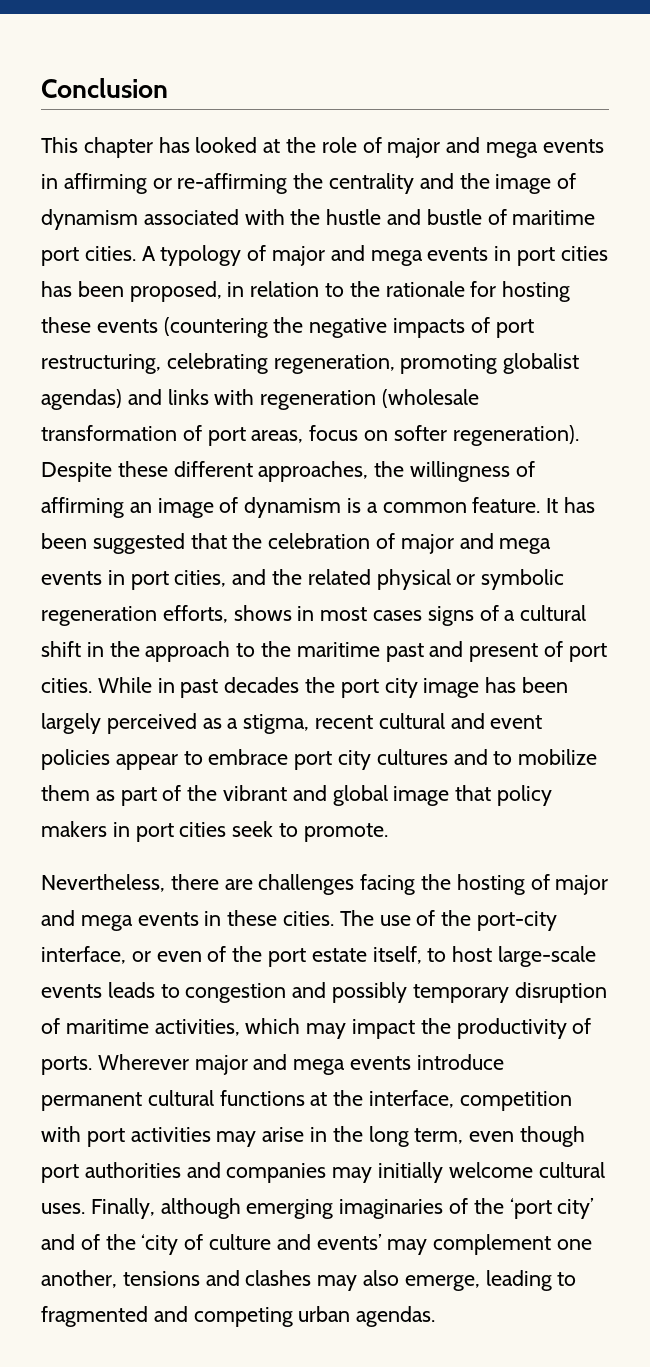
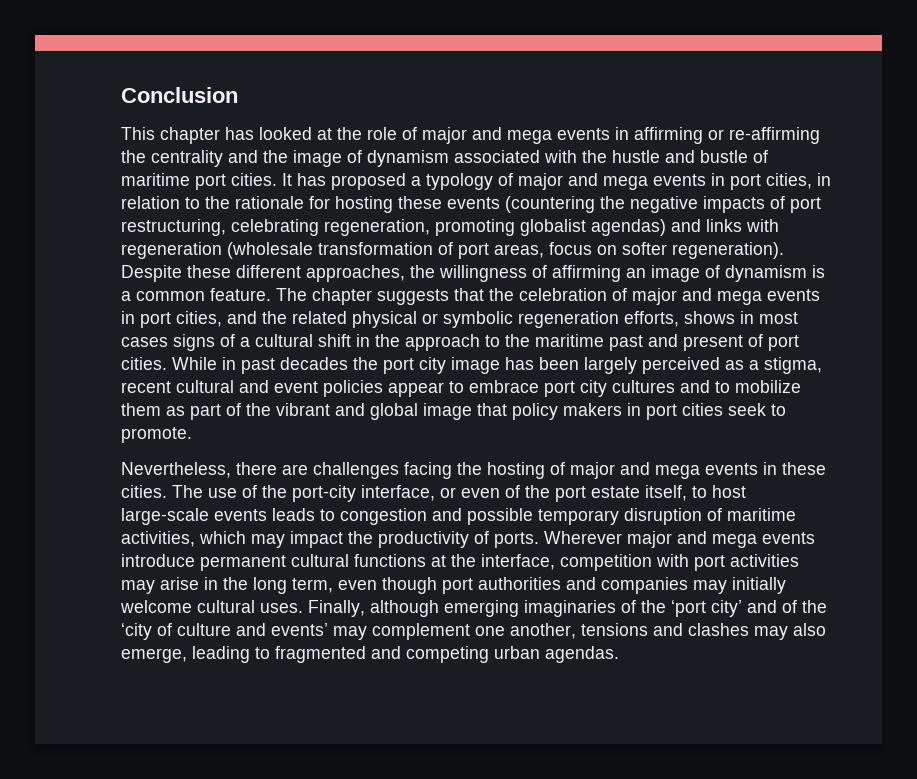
- A typology of major and mega events in port cities has been proposed, in relation to the rationale for hosting these events (countering the negative impacts of port restructuring, celebrating regeneration, promoting globalist agendas) and links with regeneration (wholesale transformation of port areas, focus on softer regeneration).
+ It has proposed a typology of major and mega events in port cities, in relation to the rationale for hosting these events (countering the negative impacts of port restructuring, celebrating regeneration, promoting globalist agendas) and links with regeneration (wholesale transformation of port areas, focus on softer regeneration).
- It has been suggested that the celebration of major and mega events in port cities, and the related physical or symbolic regeneration efforts, shows in most cases signs of a cultural shift in the approach to the maritime past and present of port cities.
+ The chapter suggests that the celebration of major and mega events in port cities, and the related physical or symbolic regeneration efforts, shows in most cases signs of a cultural shift in the approach to the maritime past and present of port cities.
- The use of the port-city interface, or even of the port estate itself, to host large-scale events leads to congestion and possibly temporary disruption of maritime activities, which may impact the productivity of ports.
+ The use of the port-city interface, or even of the port estate itself, to host large-scale events leads to congestion and possible temporary disruption of maritime activities, which may impact the productivity of ports.

